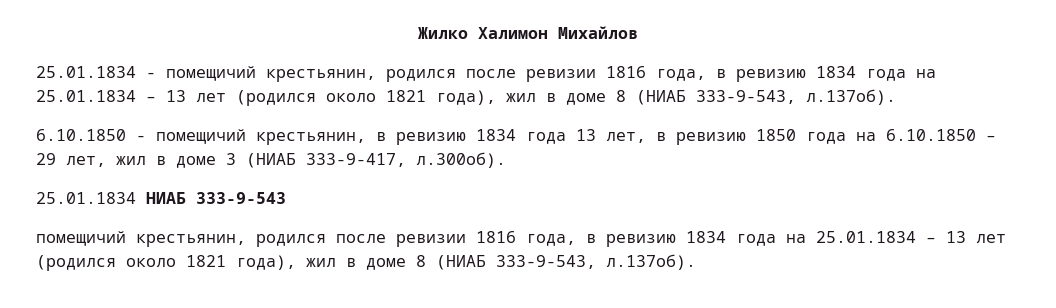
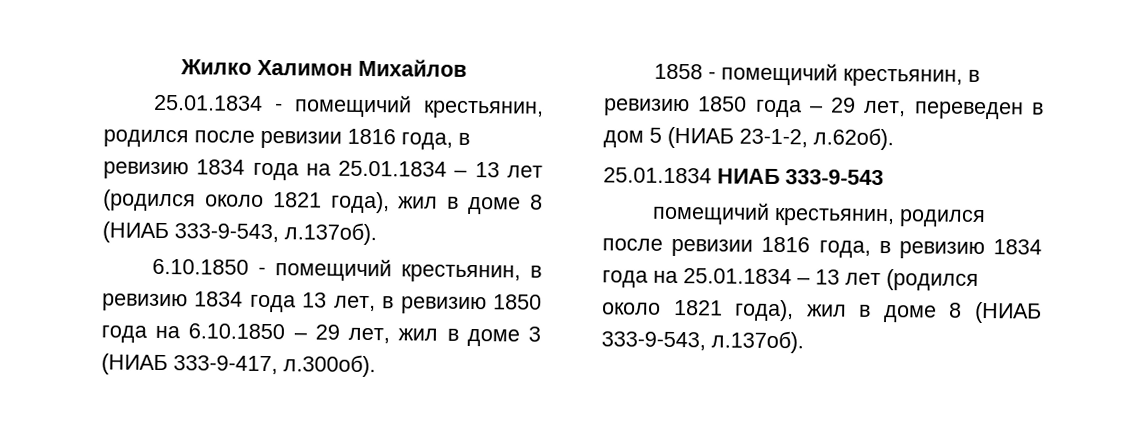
+ 1858 - помещичий крестьянин, в ревизию 1850 года – 29 лет, переведен в дом 5 (НИАБ 23-1-2, л.62об).

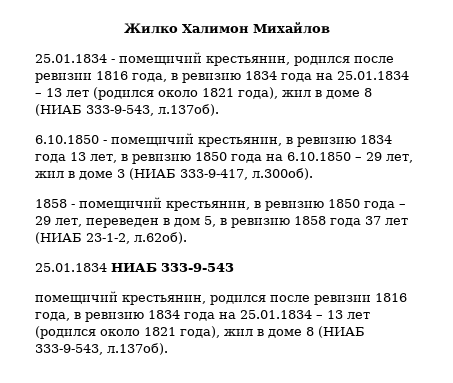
- 1858 - помещичий крестьянин, в ревизию 1850 года – 29 лет, переведен в дом 5 (НИАБ 23-1-2, л.62об).
+ 1858 - помещичий крестьянин, в ревизию 1850 года – 29 лет, переведен в дом 5, в ревизию 1858 года 37 лет (НИАБ 23-1-2, л.62об).

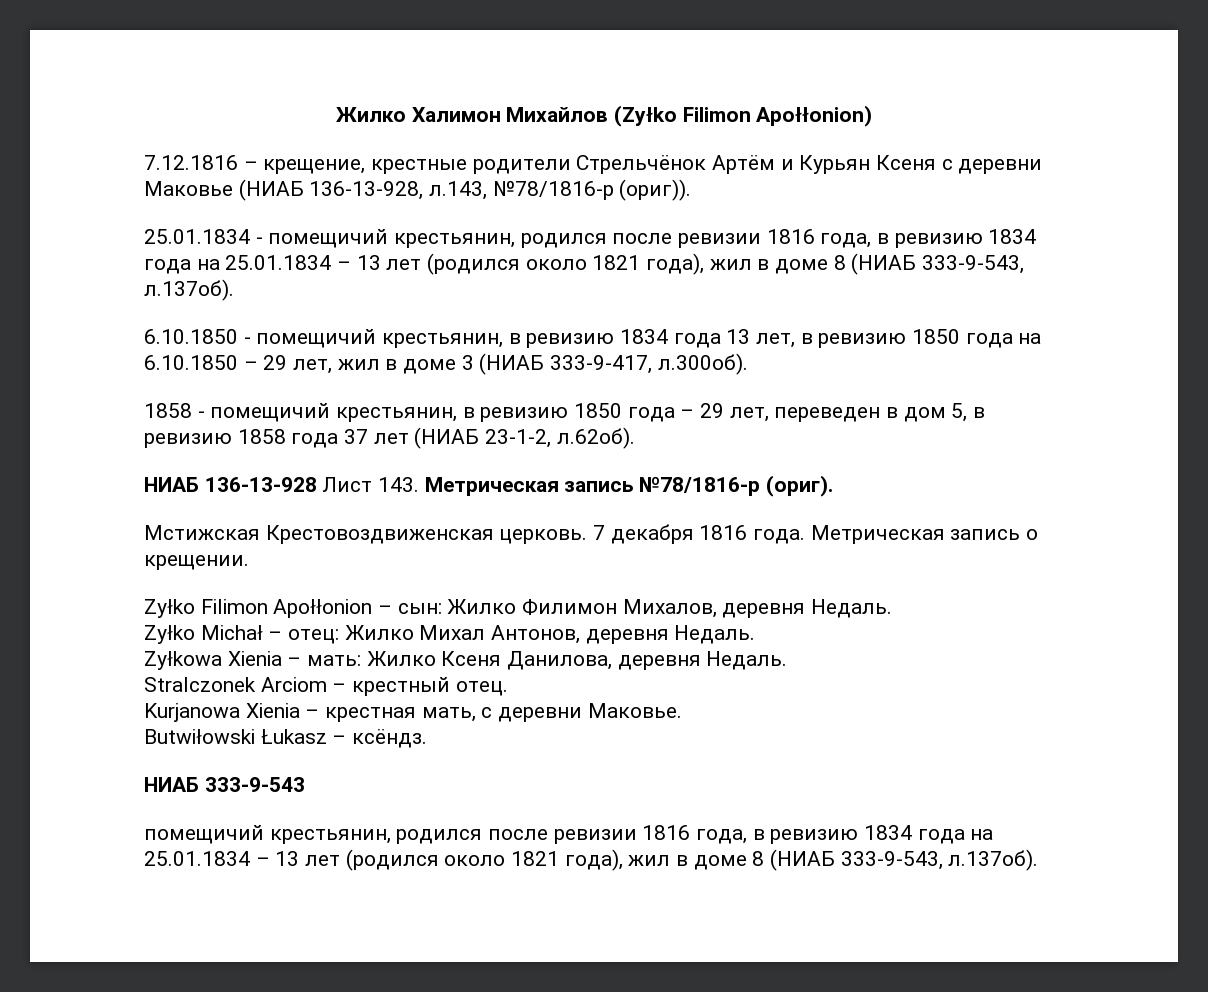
- Жилко Халимон Михайлов
+ Жилко Халимон Михайлов (Zyłko Filimon Apołłonion)
+ 7.12.1816 – крещение, крестные родители Стрельчёнок Артём и Курьян Ксеня с деревни Маковье (НИАБ 136-13-928, л.143, №78/1816-р (ориг)).
- 25.01.1834 НИАБ 333-9-543
+ НИАБ 136-13-928 Лист 143. Метрическая запись №78/1816-р (ориг).
+ Мстижская Крестовоздвиженская церковь. 7 декабря 1816 года. Метрическая запись о крещении.
+ Zyłko Filimon Apołłonion – сын: Жилко Филимон Михалов, деревня Недаль.
+ Zyłko Michał – отец: Жилко Михал Антонов, деревня Недаль.
+ Zyłkowa Xienia – мать: Жилко Ксеня Данилова, деревня Недаль.
+ Stralczonek Arciom – крестный отец.
+ Kurjanowa Xienia – крестная мать, с деревни Маковье.
+ Butwiłowski Łukasz – ксёндз.
+ НИАБ 333-9-543

